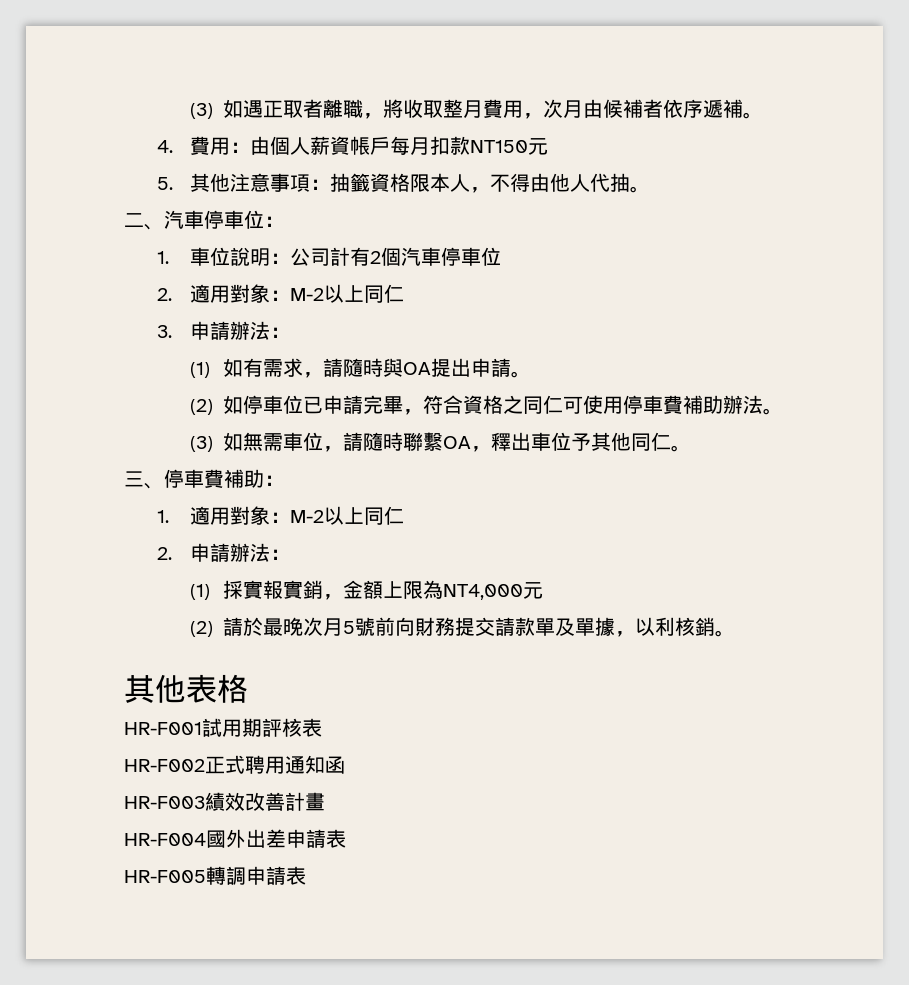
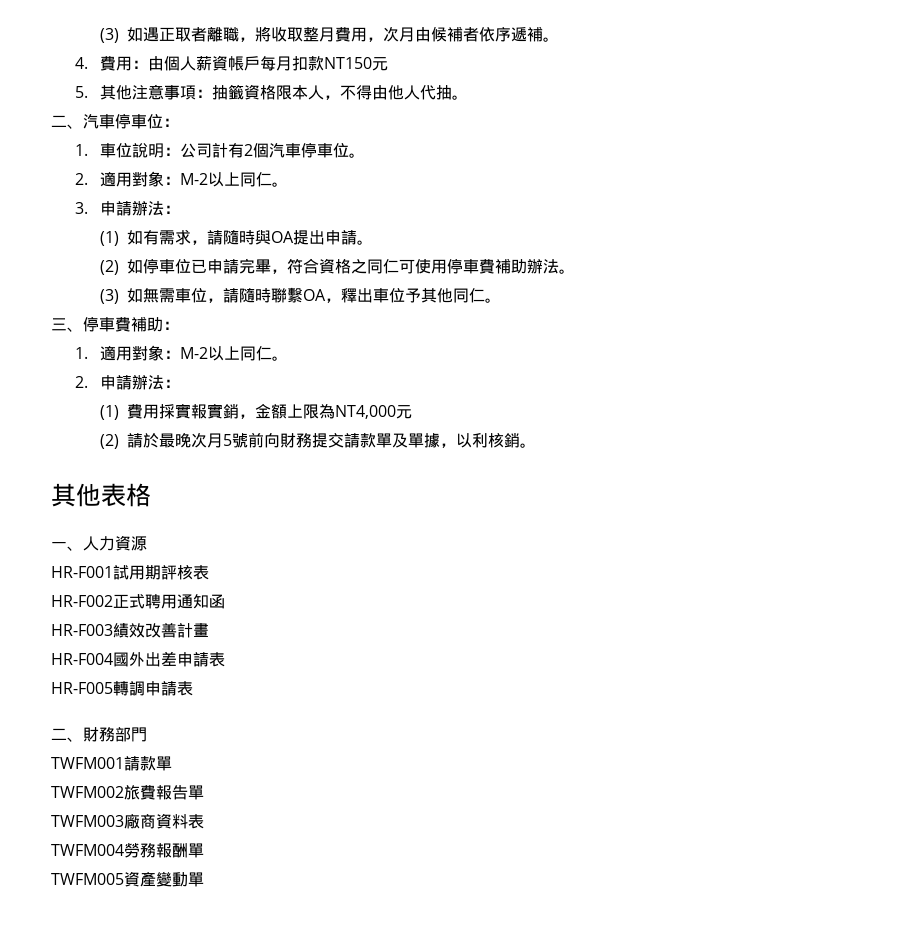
- 1.車位說明：公司計有2個汽車停車位
+ 1.車位說明：公司計有2個汽車停車位。
- 2.適用對象：M-2以上同仁
+ 2.適用對象：M-2以上同仁。
- 1.適用對象：M-2以上同仁
+ 1.適用對象：M-2以上同仁。
- (1)採實報實銷，金額上限為NT4,000元
+ (1)費用採實報實銷，金額上限為NT4,000元
+ 一、人力資源
+ 二、財務部門
+ TWFM001請款單
+ TWFM002旅費報告單
+ TWFM003廠商資料表
+ TWFM004勞務報酬單
+ TWFM005資產變動單

